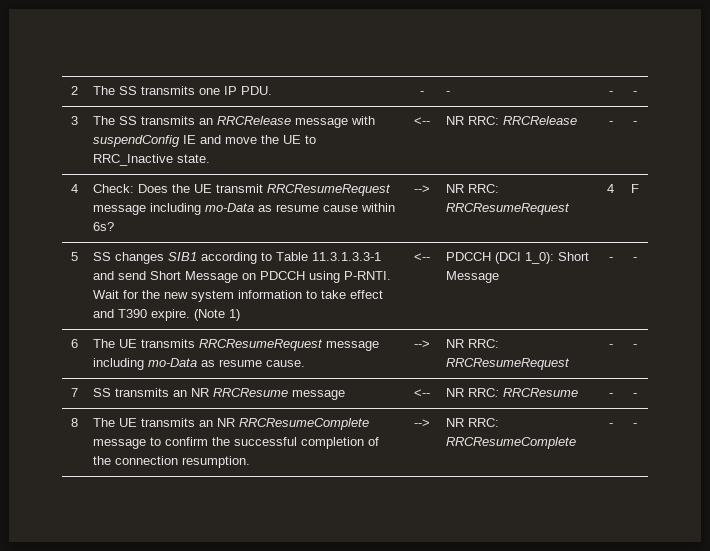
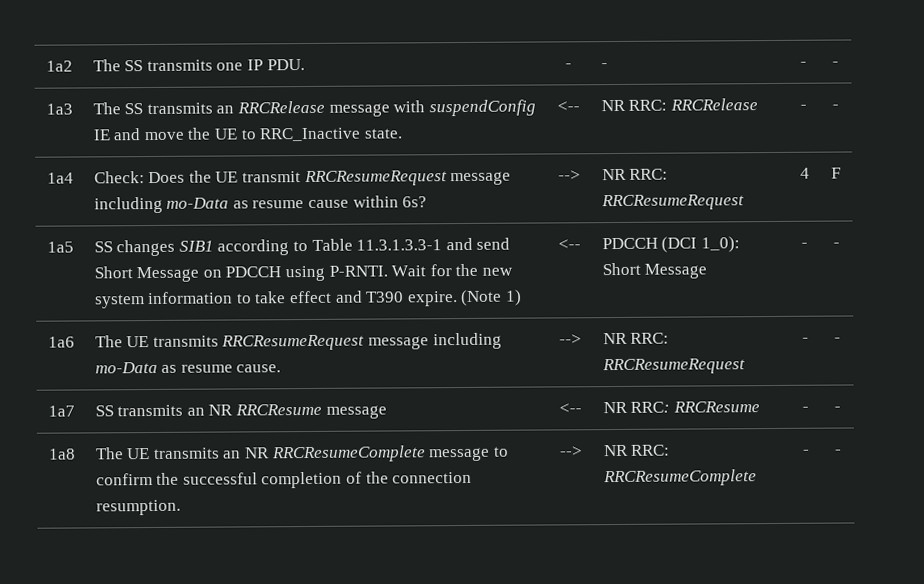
- 2 | The SS transmits one IP PDU. | - | - | - | -
+ 1a2 | The SS transmits one IP PDU. | - | - | - | -
- 3 | The SS transmits an RRCRelease message with suspendConfig IE and move the UE to RRC_Inactive state. | <-- | NR RRC: RRCRelease | - | -
+ 1a3 | The SS transmits an RRCRelease message with suspendConfig IE and move the UE to RRC_Inactive state. | <-- | NR RRC: RRCRelease | - | -
- 4 | Check: Does the UE transmit RRCResumeRequest message including mo-Data as resume cause within 6s? | --> | NR RRC: RRCResumeRequest | 4 | F
+ 1a4 | Check: Does the UE transmit RRCResumeRequest message including mo-Data as resume cause within 6s? | --> | NR RRC: RRCResumeRequest | 4 | F
- 5 | SS changes SIB1 according to Table 11.3.1.3.3-1 and send Short Message on PDCCH using P-RNTI. Wait for the new system information to take effect and T390 expire. (Note 1) | <-- | PDCCH (DCI 1_0): Short Message | - | -
+ 1a5 | SS changes SIB1 according to Table 11.3.1.3.3-1 and send Short Message on PDCCH using P-RNTI. Wait for the new system information to take effect and T390 expire. (Note 1) | <-- | PDCCH (DCI 1_0): Short Message | - | -
- 6 | The UE transmits RRCResumeRequest message including mo-Data as resume cause. | --> | NR RRC: RRCResumeRequest | - | -
+ 1a6 | The UE transmits RRCResumeRequest message including mo-Data as resume cause. | --> | NR RRC: RRCResumeRequest | - | -
- 7 | SS transmits an NR RRCResume message | <-- | NR RRC: RRCResume | - | -
+ 1a7 | SS transmits an NR RRCResume message | <-- | NR RRC: RRCResume | - | -
- 8 | The UE transmits an NR RRCResumeComplete message to confirm the successful completion of the connection resumption. | --> | NR RRC: RRCResumeComplete | - | -
+ 1a8 | The UE transmits an NR RRCResumeComplete message to confirm the successful completion of the connection resumption. | --> | NR RRC: RRCResumeComplete | - | -

